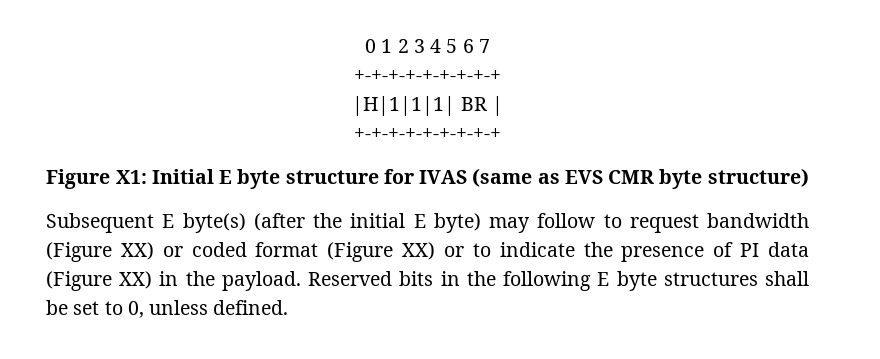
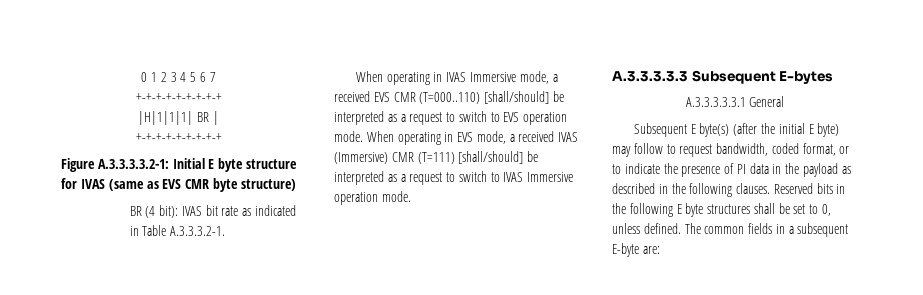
- Figure X1: Initial E byte structure for IVAS (same as EVS CMR byte structure)
+ Figure A.3.3.3.3.2-1: Initial E byte structure for IVAS (same as EVS CMR byte structure)
+ BR (4 bit): IVAS bit rate as indicated in Table A.3.3.3.2-1.
+ When operating in IVAS Immersive mode, a received EVS CMR (T=000..110) [shall/should] be interpreted as a request to switch to EVS operation mode. When operating in EVS mode, a received IVAS (Immersive) CMR (T=111) [shall/should] be interpreted as a request to switch to IVAS Immersive operation mode.
+ A.3.3.3.3.3 Subsequent E-bytes
+ A.3.3.3.3.3.1 General
- Subsequent E byte(s) (after the initial E byte) may follow to request bandwidth (Figure XX) or coded format (Figure XX) or to indicate the presence of PI data (Figure XX) in the payload.
+ Subsequent E byte(s) (after the initial E byte) may follow to request bandwidth, coded format, or to indicate the presence of PI data in the payload as described in the following clauses.
+ The common fields in a subsequent E-byte are:

